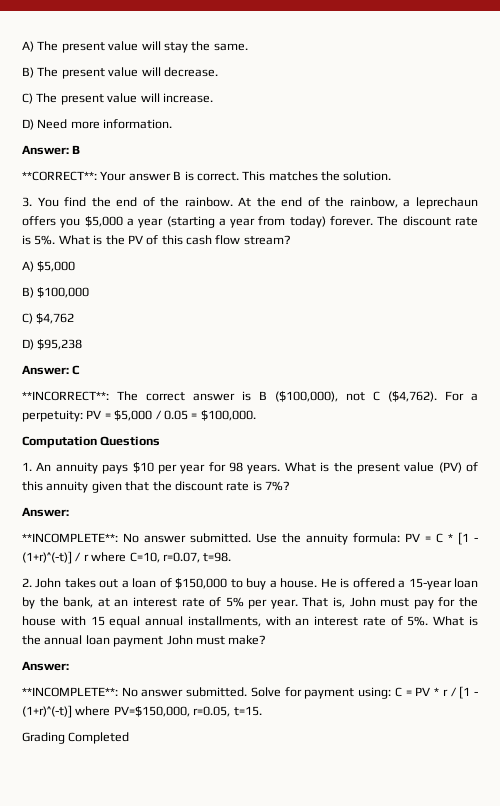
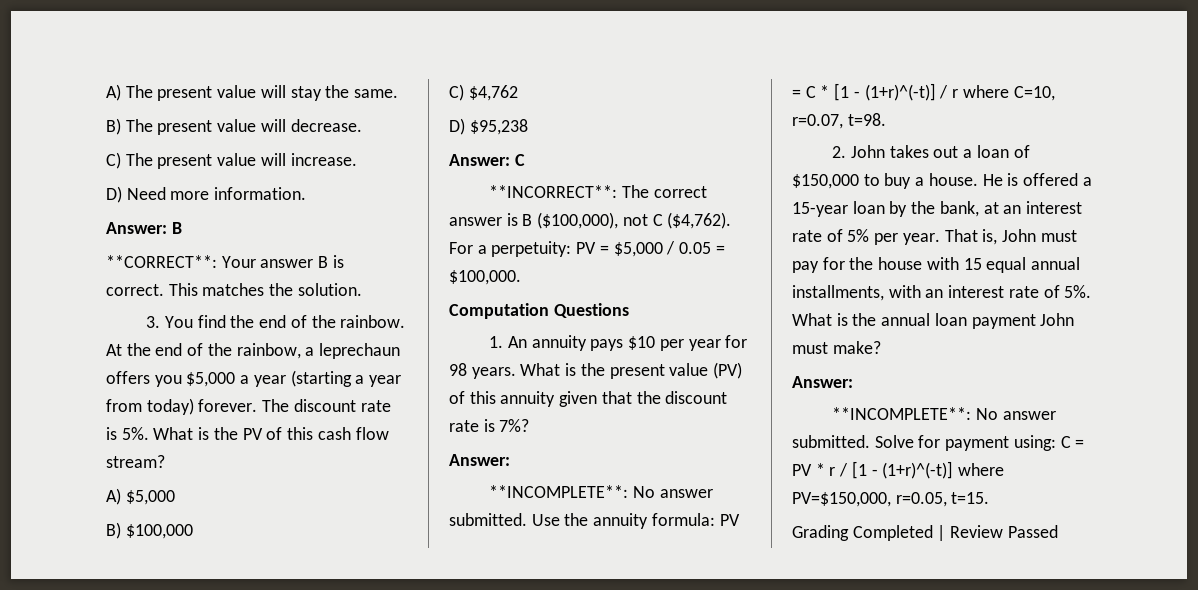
- Grading Completed
+ Grading Completed | Review Passed

